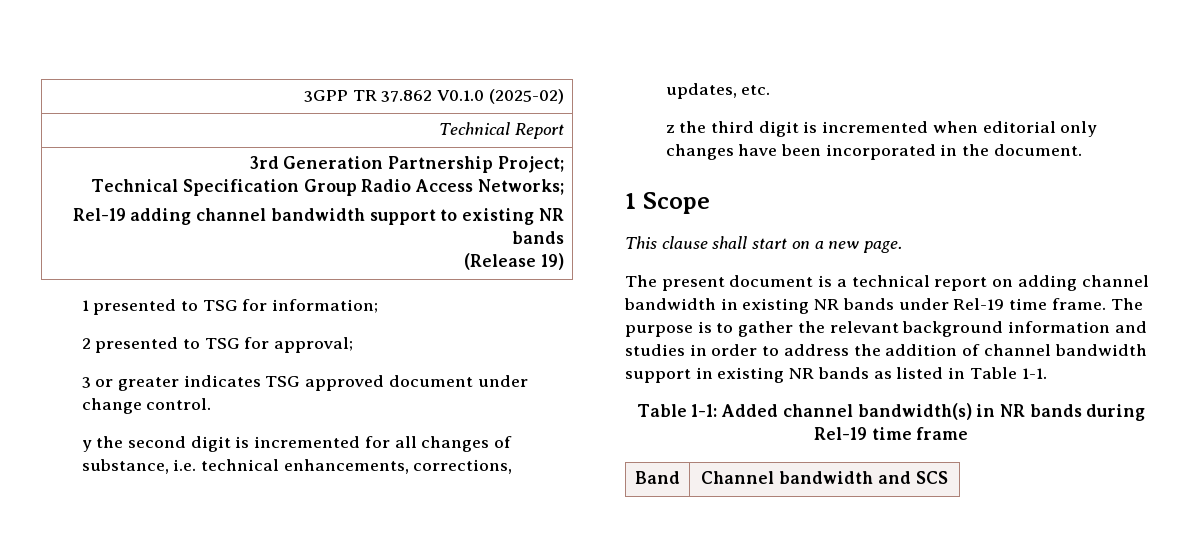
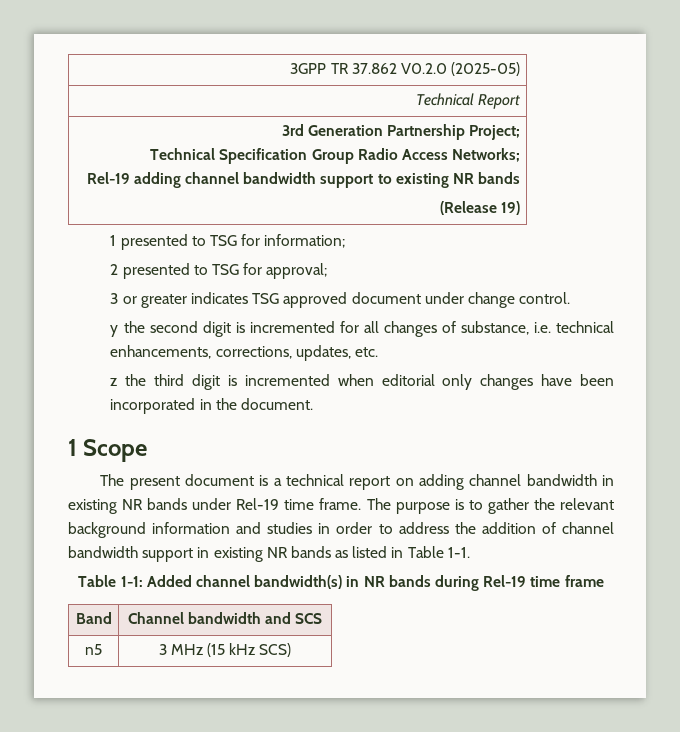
- 3GPP TR 37.862 V0.1.0 (2025-02)
+ 3GPP TR 37.862 V0.2.0 (2025-05)
- This clause shall start on a new page.
+ n5 | 3 MHz (15 kHz SCS)

